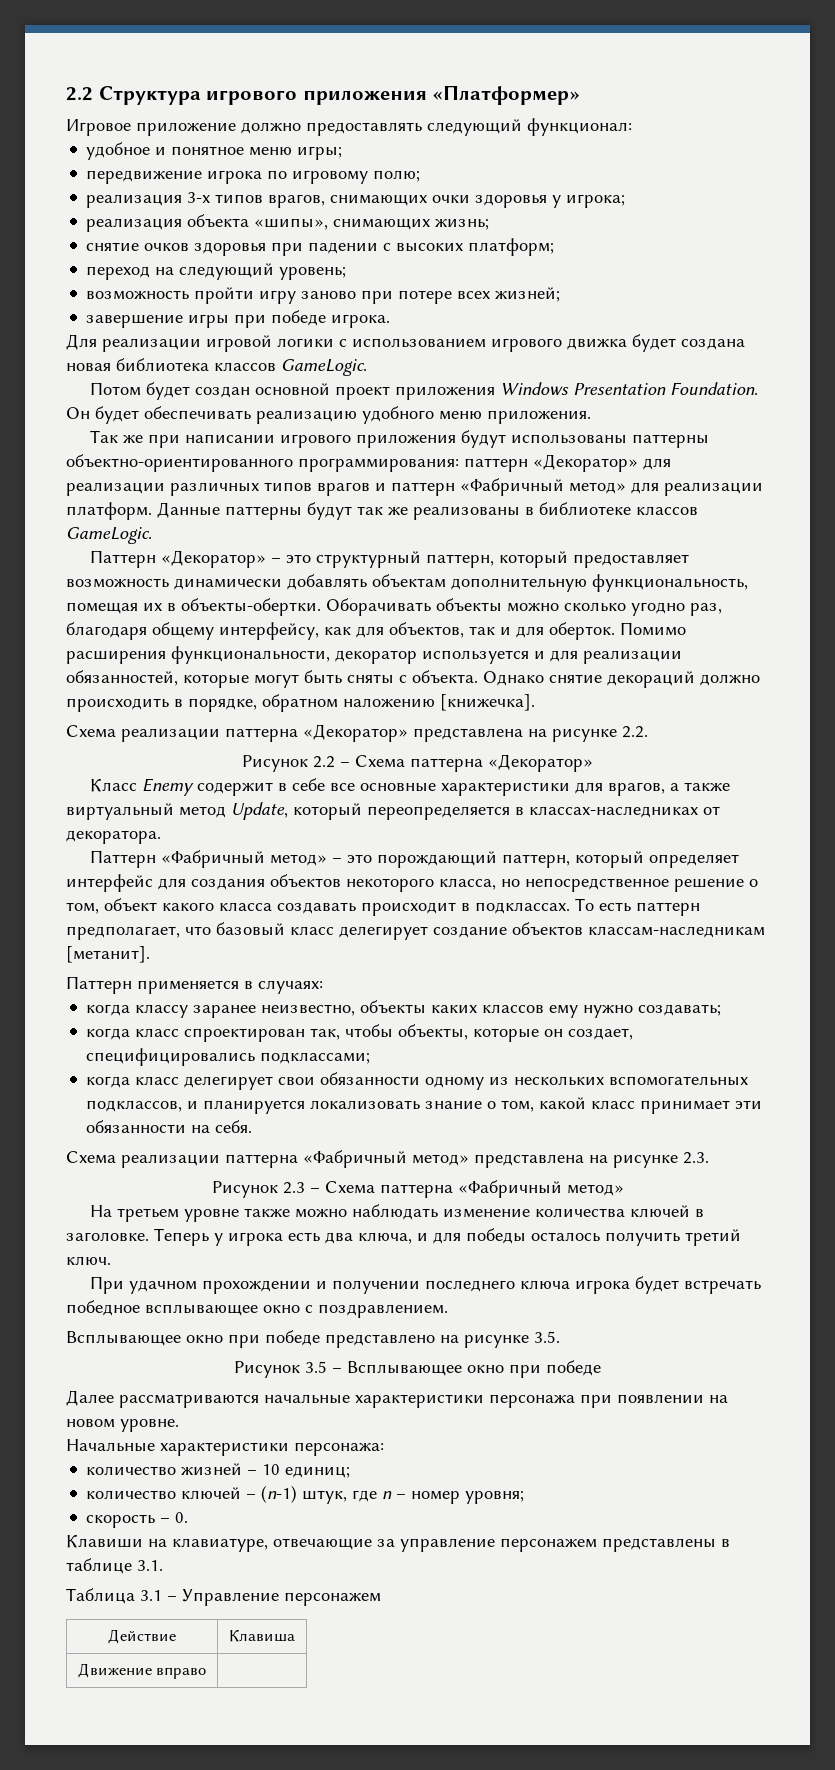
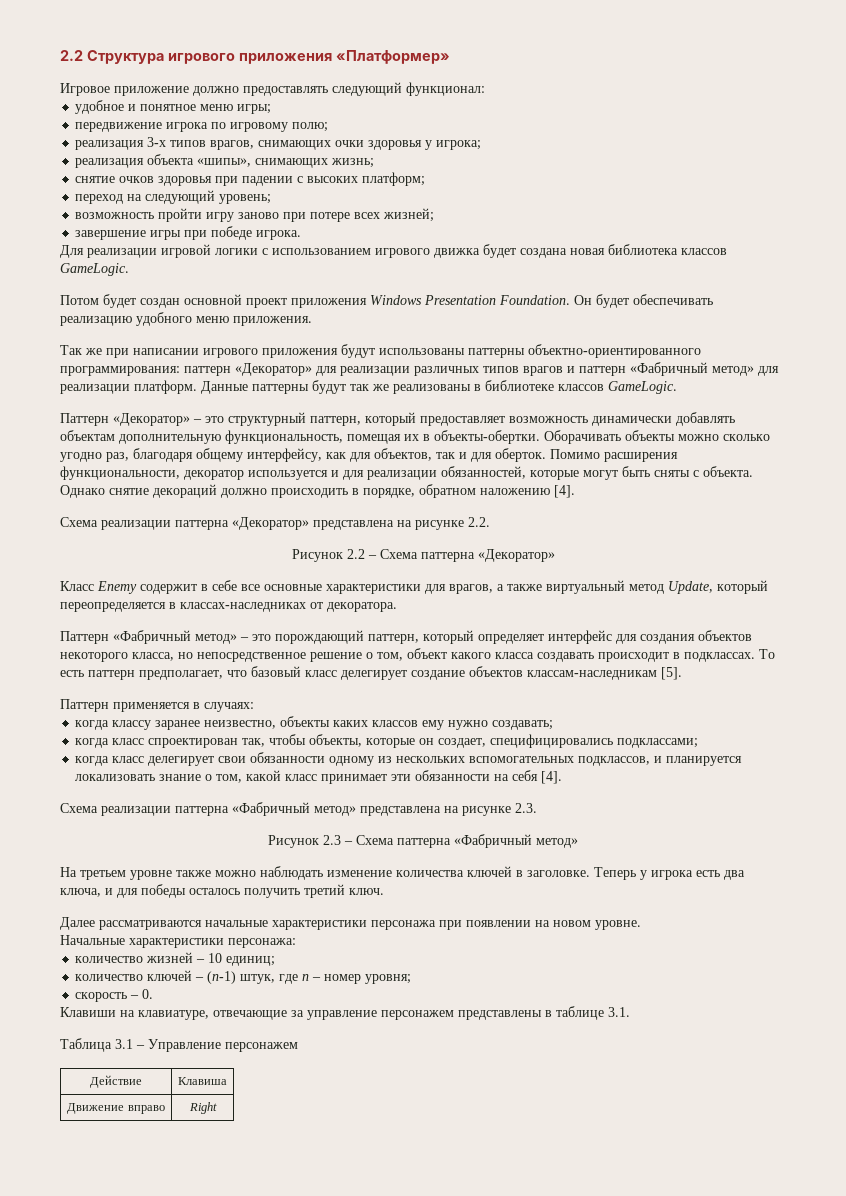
- Однако снятие декораций должно происходить в порядке, обратном наложению [книжечка].
+ Однако снятие декораций должно происходить в порядке, обратном наложению [4].
- То есть паттерн предполагает, что базовый класс делегирует создание объектов классам-наследникам [метанит].
+ То есть паттерн предполагает, что базовый класс делегирует создание объектов классам-наследникам [5].
- когда класс делегирует свои обязанности одному из нескольких вспомогательных подклассов, и планируется локализовать знание о том, какой класс принимает эти обязанности на себя.
+ когда класс делегирует свои обязанности одному из нескольких вспомогательных подклассов, и планируется локализовать знание о том, какой класс принимает эти обязанности на себя [4].
- При удачном прохождении и получении последнего ключа игрока будет встречать победное всплывающее окно с поздравлением.
- Всплывающее окно при победе представлено на рисунке 3.5.
- Рисунок 3.5 – Всплывающее окно при победе
- Движение вправо |
+ Движение вправо | Right

